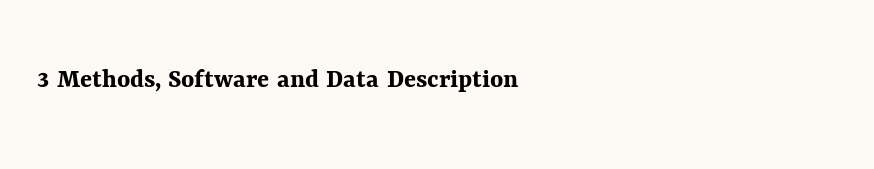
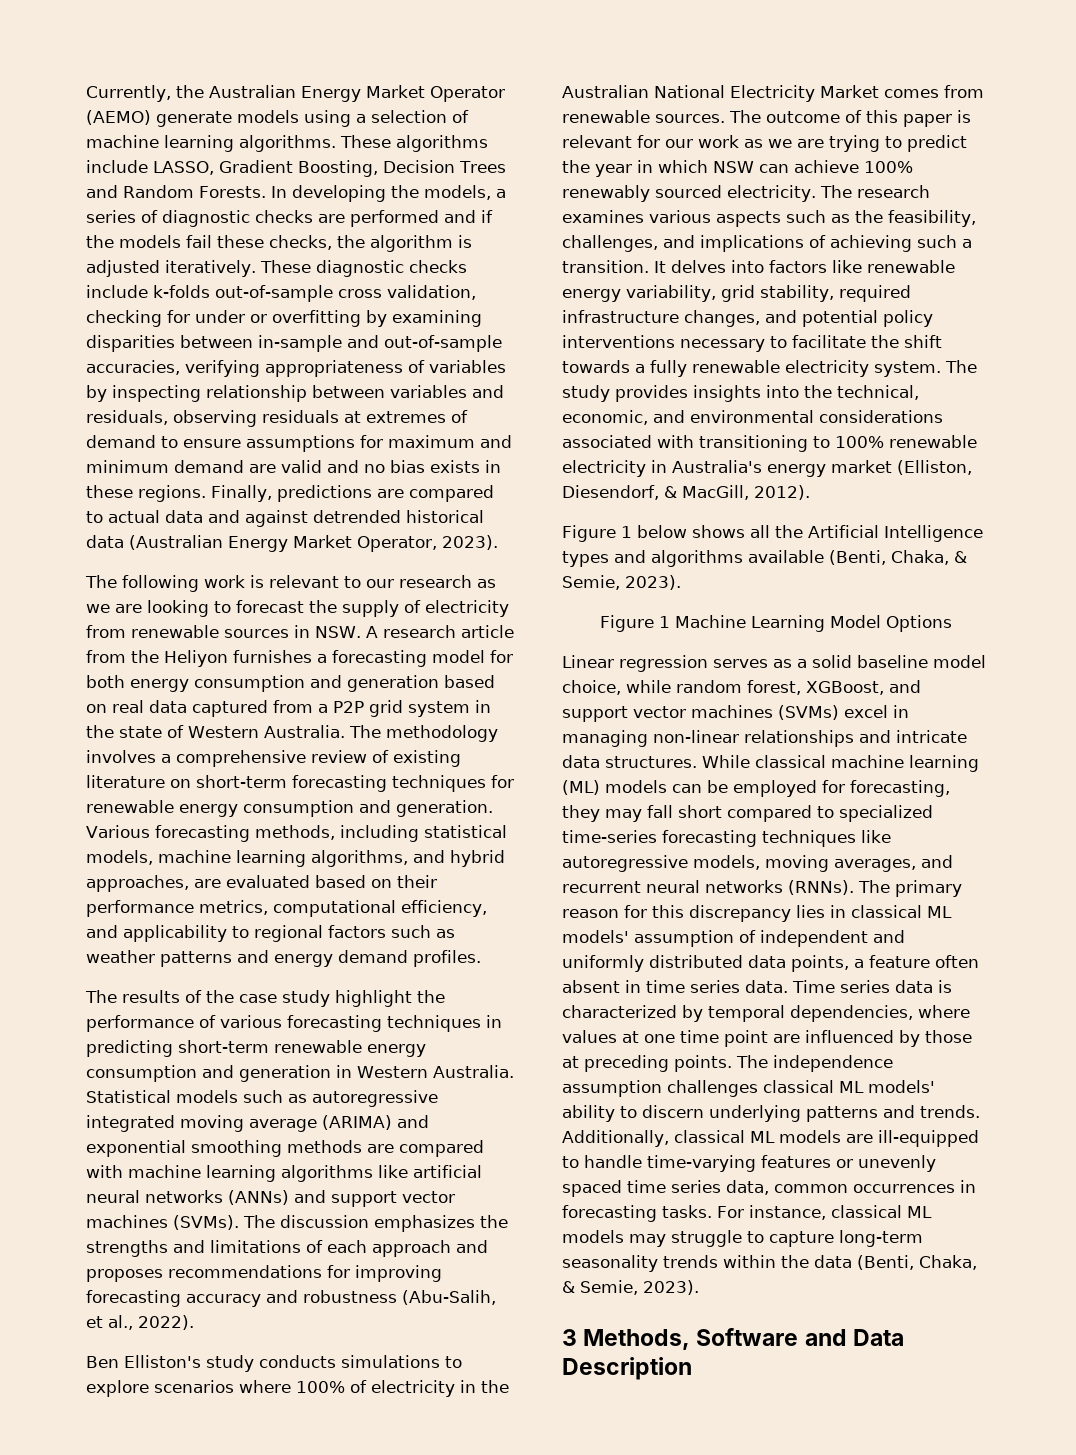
+ Currently, the Australian Energy Market Operator (AEMO) generate models using a selection of machine learning algorithms. These algorithms include LASSO, Gradient Boosting, Decision Trees and Random Forests. In developing the models, a series of diagnostic checks are performed and if the models fail these checks, the algorithm is adjusted iteratively. These diagnostic checks include k-folds out-of-sample cross validation, checking for under or overfitting by examining disparities between in-sample and out-of-sample accuracies, verifying appropriateness of variables by inspecting relationship between variables and residuals, observing residuals at extremes of demand to ensure assumptions for maximum and minimum demand are valid and no bias exists in these regions. Finally, predictions are compared to actual data and against detrended historical data (Australian Energy Market Operator, 2023).
+ The following work is relevant to our research as we are looking to forecast the supply of electricity from renewable sources in NSW. A research article from the Heliyon furnishes a forecasting model for both energy consumption and generation based on real data captured from a P2P grid system in the state of Western Australia. The methodology involves a comprehensive review of existing literature on short-term forecasting techniques for renewable energy consumption and generation. Various forecasting methods, including statistical models, machine learning algorithms, and hybrid approaches, are evaluated based on their performance metrics, computational efficiency, and applicability to regional factors such as weather patterns and energy demand profiles.
+ The results of the case study highlight the performance of various forecasting techniques in predicting short-term renewable energy consumption and generation in Western Australia. Statistical models such as autoregressive integrated moving average (ARIMA) and exponential smoothing methods are compared with machine learning algorithms like artificial neural networks (ANNs) and support vector machines (SVMs). The discussion emphasizes the strengths and limitations of each approach and proposes recommendations for improving forecasting accuracy and robustness (Abu-Salih, et al., 2022).
+ Ben Elliston's study conducts simulations to explore scenarios where 100% of electricity in the Australian National Electricity Market comes from renewable sources. The outcome of this paper is relevant for our work as we are trying to predict the year in which NSW can achieve 100% renewably sourced electricity. The research examines various aspects such as the feasibility, challenges, and implications of achieving such a transition. It delves into factors like renewable energy variability, grid stability, required infrastructure changes, and potential policy interventions necessary to facilitate the shift towards a fully renewable electricity system. The study provides insights into the technical, economic, and environmental considerations associated with transitioning to 100% renewable electricity in Australia's energy market (Elliston, Diesendorf, & MacGill, 2012).
+ Figure 1 below shows all the Artificial Intelligence types and algorithms available (Benti, Chaka, & Semie, 2023).
+ Figure 1 Machine Learning Model Options
+ Linear regression serves as a solid baseline model choice, while random forest, XGBoost, and support vector machines (SVMs) excel in managing non-linear relationships and intricate data structures. While classical machine learning (ML) models can be employed for forecasting, they may fall short compared to specialized time-series forecasting techniques like autoregressive models, moving averages, and recurrent neural networks (RNNs). The primary reason for this discrepancy lies in classical ML models' assumption of independent and uniformly distributed data points, a feature often absent in time series data. Time series data is characterized by temporal dependencies, where values at one time point are influenced by those at preceding points. The independence assumption challenges classical ML models' ability to discern underlying patterns and trends. Additionally, classical ML models are ill-equipped to handle time-varying features or unevenly spaced time series data, common occurrences in forecasting tasks. For instance, classical ML models may struggle to capture long-term seasonality trends within the data (Benti, Chaka, & Semie, 2023).

